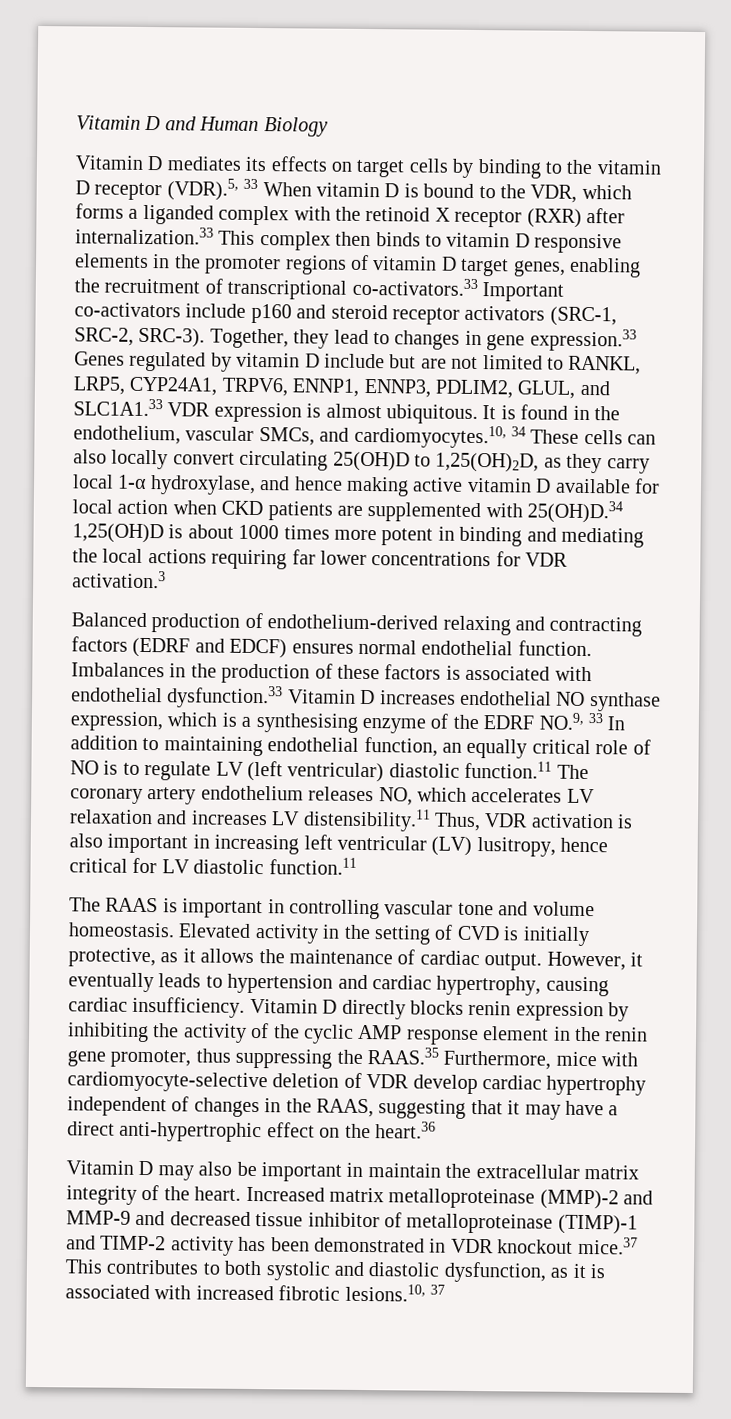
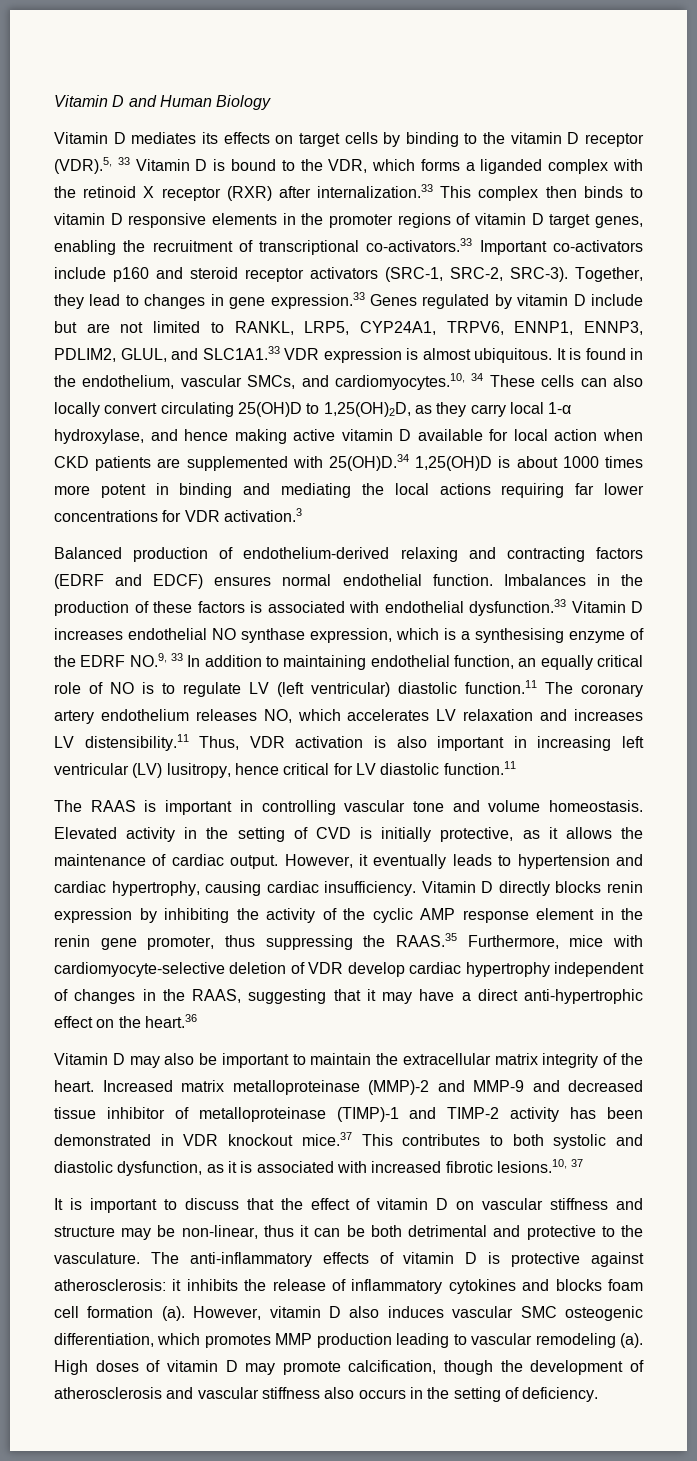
- Vitamin D mediates its effects on target cells by binding to the vitamin D receptor (VDR).5, 33 When vitamin D is bound to the VDR, which forms a liganded complex with the retinoid X receptor (RXR) after internalization.33 This complex then binds to vitamin D responsive elements in the promoter regions of vitamin D target genes, enabling the recruitment of transcriptional co-activators.33 Important co-activators include p160 and steroid receptor activators (SRC-1, SRC-2, SRC-3).
+ Vitamin D mediates its effects on target cells by binding to the vitamin D receptor (VDR).5, 33 Vitamin D is bound to the VDR, which forms a liganded complex with the retinoid X receptor (RXR) after internalization.33 This complex then binds to vitamin D responsive elements in the promoter regions of vitamin D target genes, enabling the recruitment of transcriptional co-activators.33 Important co-activators include p160 and steroid receptor activators (SRC-1, SRC-2, SRC-3).
- Vitamin D may also be important in maintain the extracellular matrix integrity of the heart.
+ Vitamin D may also be important to maintain the extracellular matrix integrity of the heart.
+ It is important to discuss that the effect of vitamin D on vascular stiffness and structure may be non-linear, thus it can be both detrimental and protective to the vasculature. The anti-inflammatory effects of vitamin D is protective against atherosclerosis: it inhibits the release of inflammatory cytokines and blocks foam cell formation (a). However, vitamin D also induces vascular SMC osteogenic differentiation, which promotes MMP production leading to vascular remodeling (a). High doses of vitamin D may promote calcification, though the development of atherosclerosis and vascular stiffness also occurs in the setting of deficiency.

